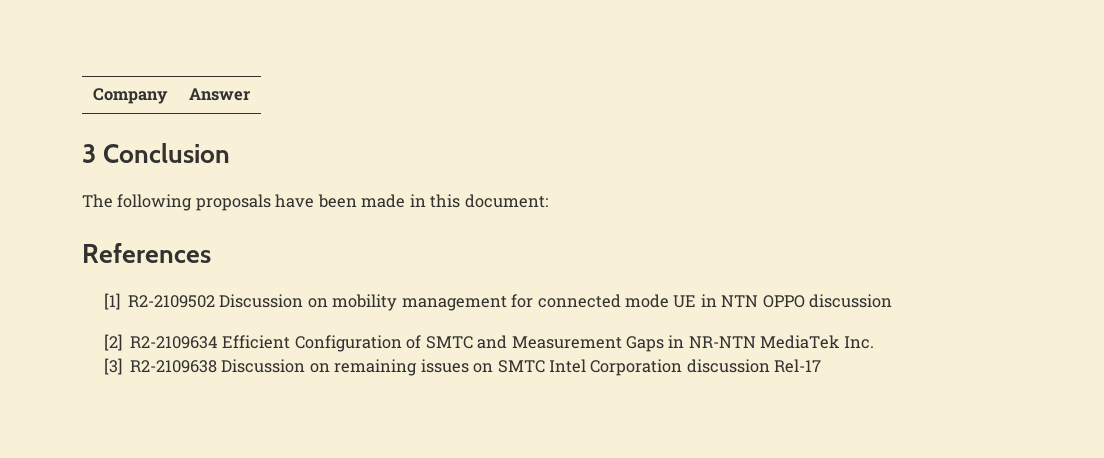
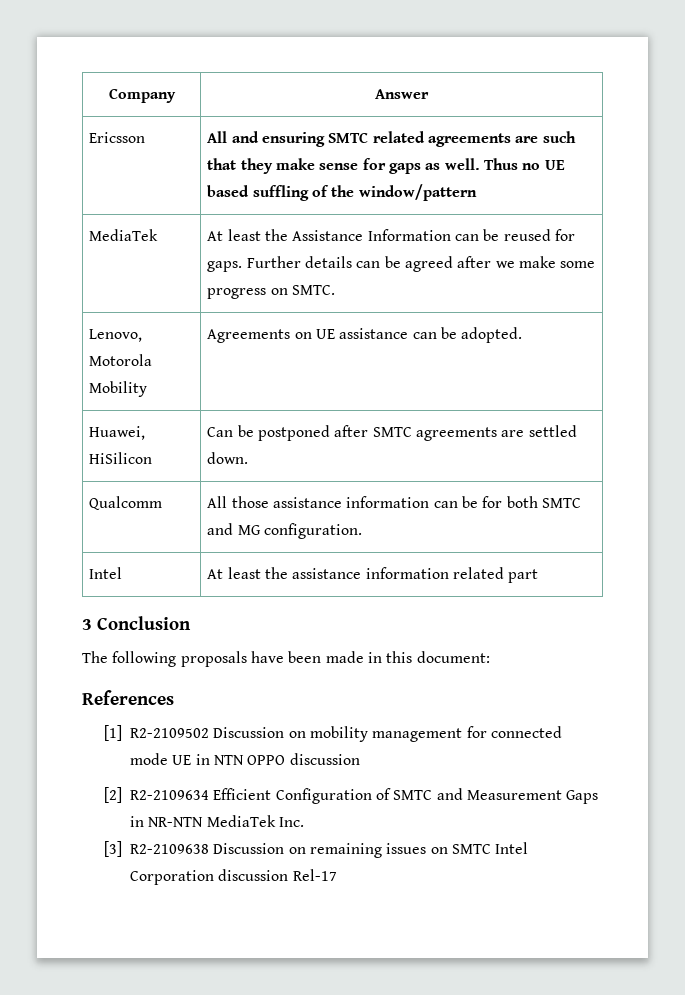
+ Ericsson | All and ensuring SMTC related agreements are such that they make sense for gaps as well. Thus no UE based suffling of the window/pattern
+ MediaTek | At least the Assistance Information can be reused for gaps. Further details can be agreed after we make some progress on SMTC.
+ Lenovo, Motorola Mobility | Agreements on UE assistance can be adopted.
+ Huawei, HiSilicon | Can be postponed after SMTC agreements are settled down.
+ Qualcomm | All those assistance information can be for both SMTC and MG configuration.
+ Intel | At least the assistance information related part

